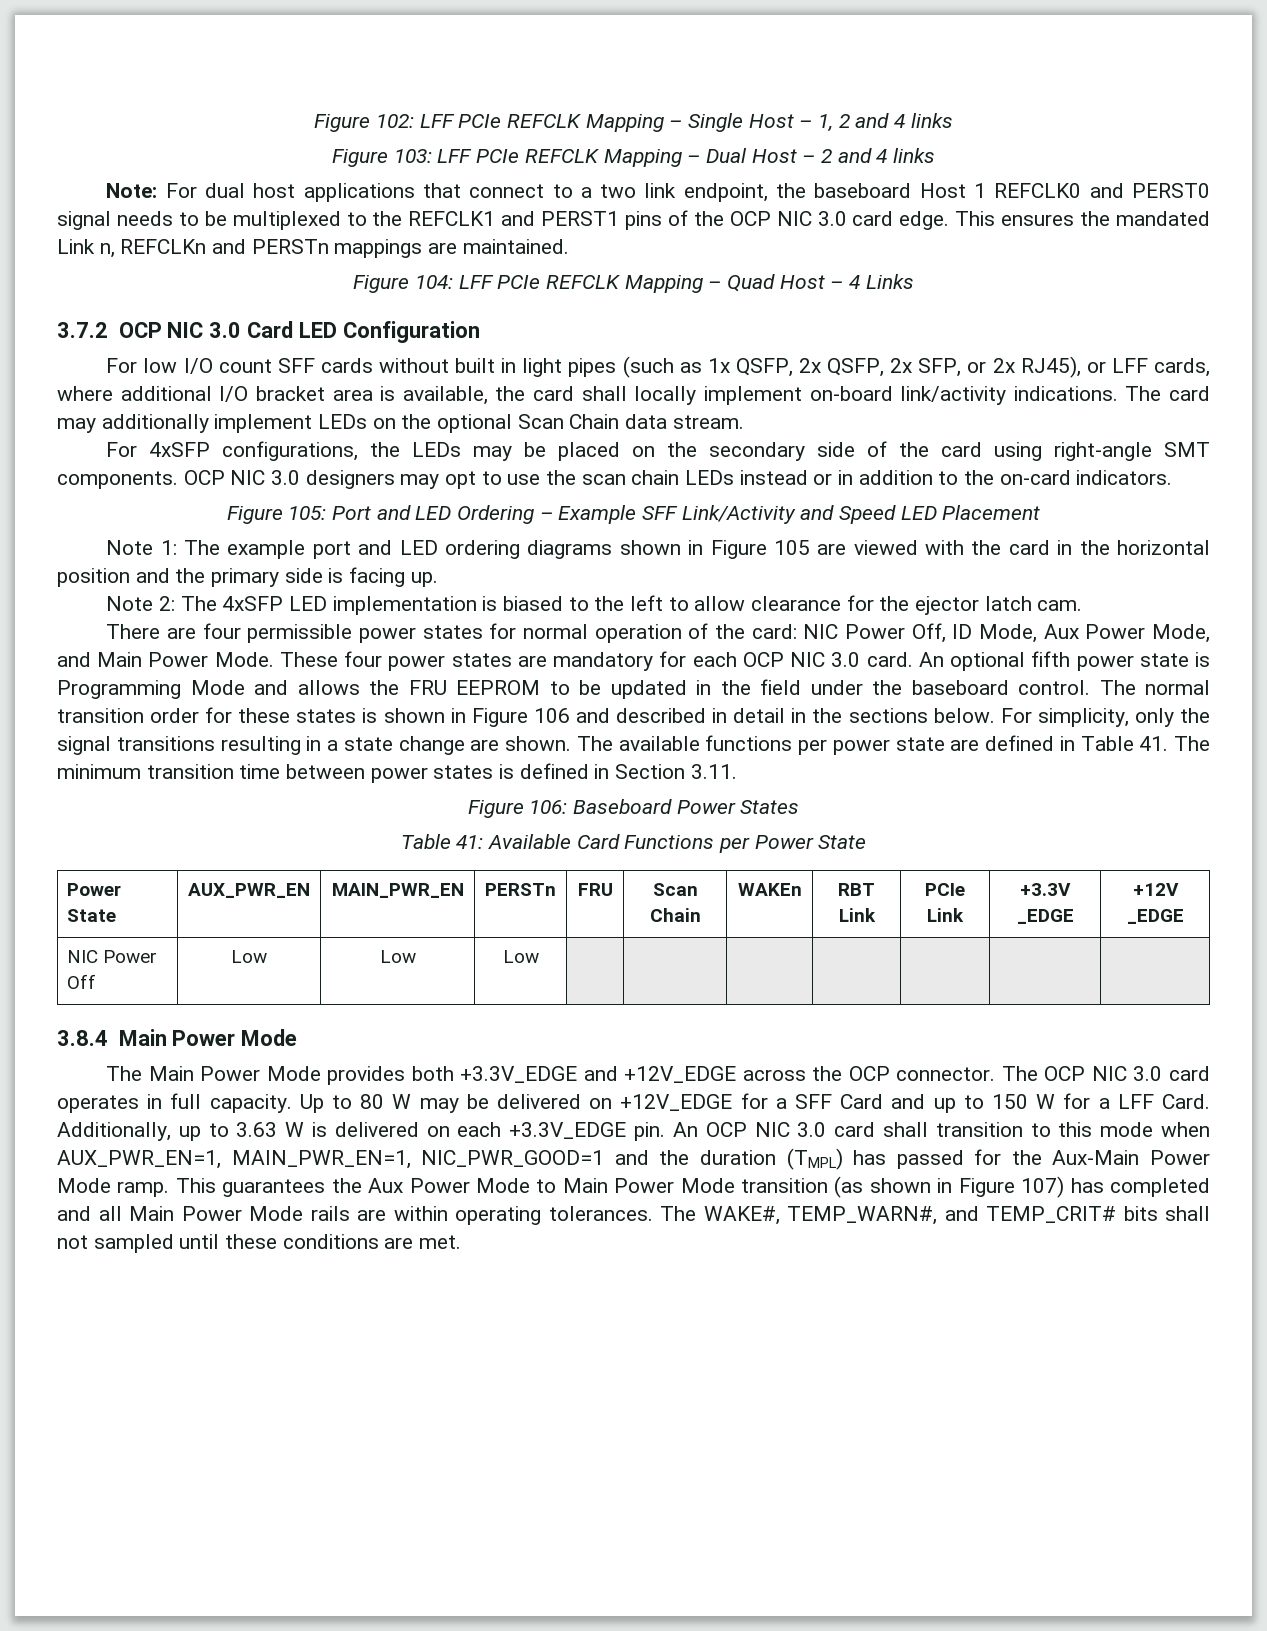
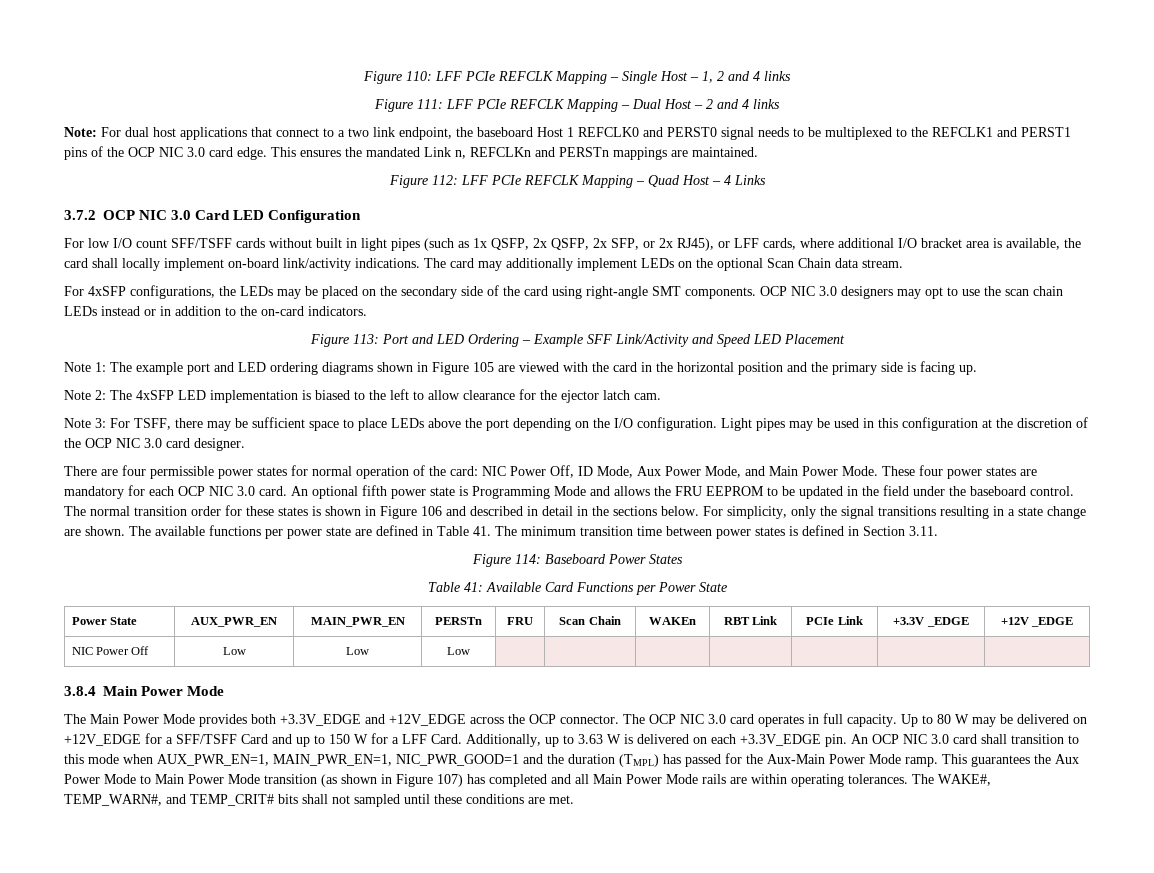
- Figure 102: LFF PCIe REFCLK Mapping – Single Host – 1, 2 and 4 links
+ Figure 110: LFF PCIe REFCLK Mapping – Single Host – 1, 2 and 4 links
- Figure 103: LFF PCIe REFCLK Mapping – Dual Host – 2 and 4 links
+ Figure 111: LFF PCIe REFCLK Mapping – Dual Host – 2 and 4 links
- Figure 104: LFF PCIe REFCLK Mapping – Quad Host – 4 Links
+ Figure 112: LFF PCIe REFCLK Mapping – Quad Host – 4 Links
- For low I/O count SFF cards without built in light pipes (such as 1x QSFP, 2x QSFP, 2x SFP, or 2x RJ45), or LFF cards, where additional I/O bracket area is available, the card shall locally implement on-board link/activity indications.
+ For low I/O count SFF/TSFF cards without built in light pipes (such as 1x QSFP, 2x QSFP, 2x SFP, or 2x RJ45), or LFF cards, where additional I/O bracket area is available, the card shall locally implement on-board link/activity indications.
- Figure 105: Port and LED Ordering – Example SFF Link/Activity and Speed LED Placement
+ Figure 113: Port and LED Ordering – Example SFF Link/Activity and Speed LED Placement
+ Note 3: For TSFF, there may be sufficient space to place LEDs above the port depending on the I/O configuration. Light pipes may be used in this configuration at the discretion of the OCP NIC 3.0 card designer.
- Figure 106: Baseboard Power States
+ Figure 114: Baseboard Power States
- Up to 80 W may be delivered on +12V_EDGE for a SFF Card and up to 150 W for a LFF Card.
+ Up to 80 W may be delivered on +12V_EDGE for a SFF/TSFF Card and up to 150 W for a LFF Card.

